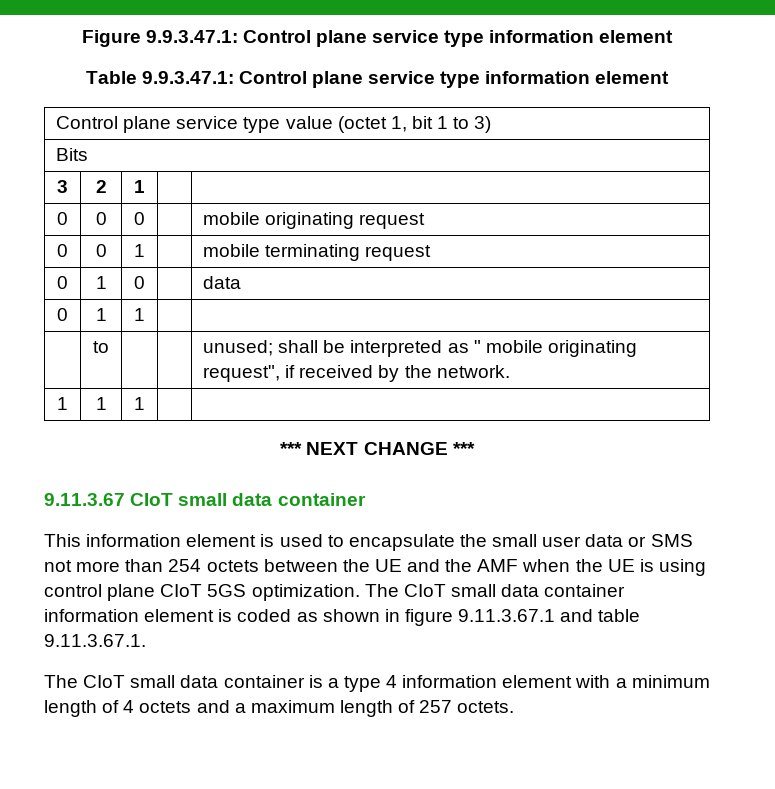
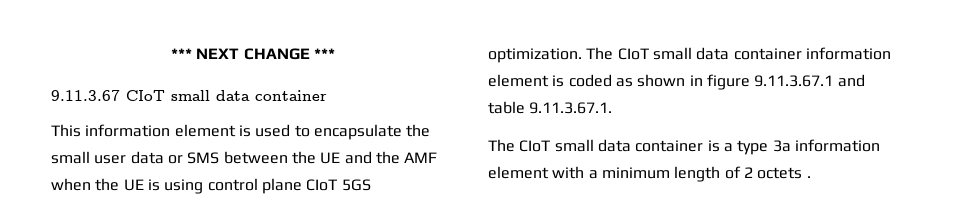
- Figure 9.9.3.47.1: Control plane service type information element
- Table 9.9.3.47.1: Control plane service type information element
- Control plane service type value (octet 1, bit 1 to 3)
- Bits
- 3 | 2 | 1 | |
- 0 | 0 | 0 | | mobile originating request
- 0 | 0 | 1 | | mobile terminating request
- 0 | 1 | 0 | | data
- 0 | 1 | 1 | |
- | to | | | unused; shall be interpreted as " mobile originating request", if received by the network.
- 1 | 1 | 1 | |
- This information element is used to encapsulate the small user data or SMS not more than 254 octets between the UE and the AMF when the UE is using control plane CIoT 5GS optimization.
+ This information element is used to encapsulate the small user data or SMS between the UE and the AMF when the UE is using control plane CIoT 5GS optimization.
- The CIoT small data container is a type 4 information element with a minimum length of 4 octets and a maximum length of 257 octets.
+ The CIoT small data container is a type 3a information element with a minimum length of 2 octets .

